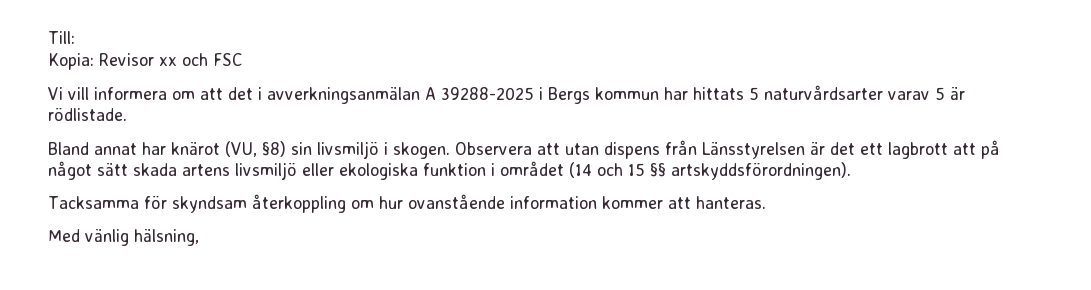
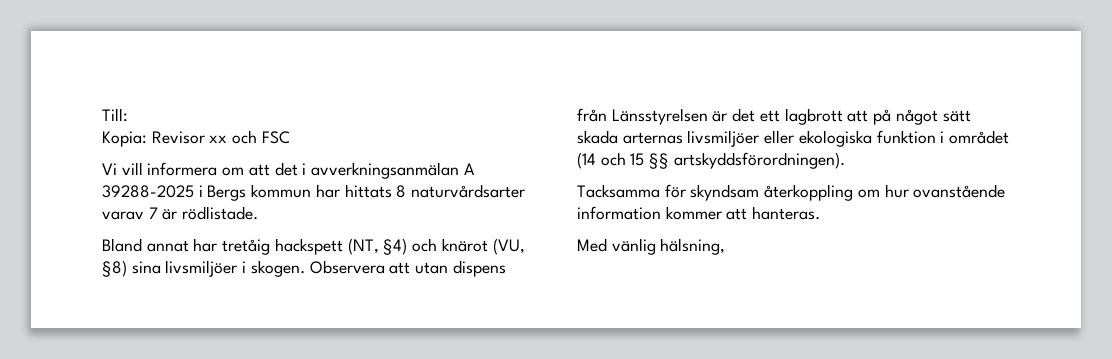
- Vi vill informera om att det i avverkningsanmälan A 39288-2025 i Bergs kommun har hittats 5 naturvårdsarter varav 5 är rödlistade.
+ Vi vill informera om att det i avverkningsanmälan A 39288-2025 i Bergs kommun har hittats 8 naturvårdsarter varav 7 är rödlistade.
- Bland annat har knärot (VU, §8) sin livsmiljö i skogen.
+ Bland annat har tretåig hackspett (NT, §4) och knärot (VU, §8) sina livsmiljöer i skogen.
- Observera att utan dispens från Länsstyrelsen är det ett lagbrott att på något sätt skada artens livsmiljö eller ekologiska funktion i området (14 och 15 §§ artskyddsförordningen).
+ Observera att utan dispens från Länsstyrelsen är det ett lagbrott att på något sätt skada arternas livsmiljöer eller ekologiska funktion i området (14 och 15 §§ artskyddsförordningen).

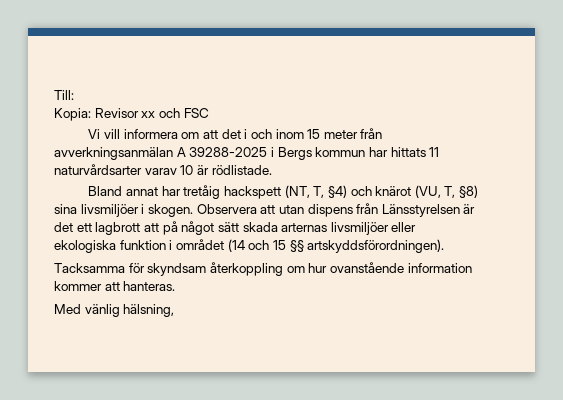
- Vi vill informera om att det i avverkningsanmälan A 39288-2025 i Bergs kommun har hittats 8 naturvårdsarter varav 7 är rödlistade.
+ Vi vill informera om att det i och inom 15 meter från avverkningsanmälan A 39288-2025 i Bergs kommun har hittats 11 naturvårdsarter varav 10 är rödlistade.
- Bland annat har tretåig hackspett (NT, §4) och knärot (VU, §8) sina livsmiljöer i skogen.
+ Bland annat har tretåig hackspett (NT, T, §4) och knärot (VU, T, §8) sina livsmiljöer i skogen.

